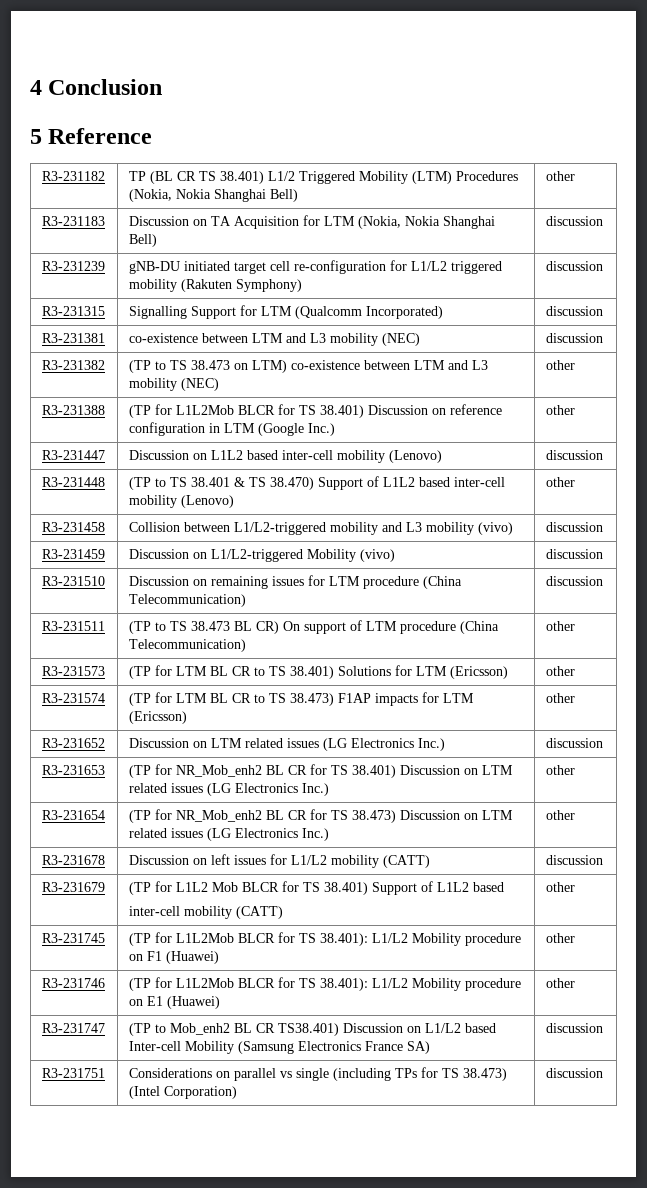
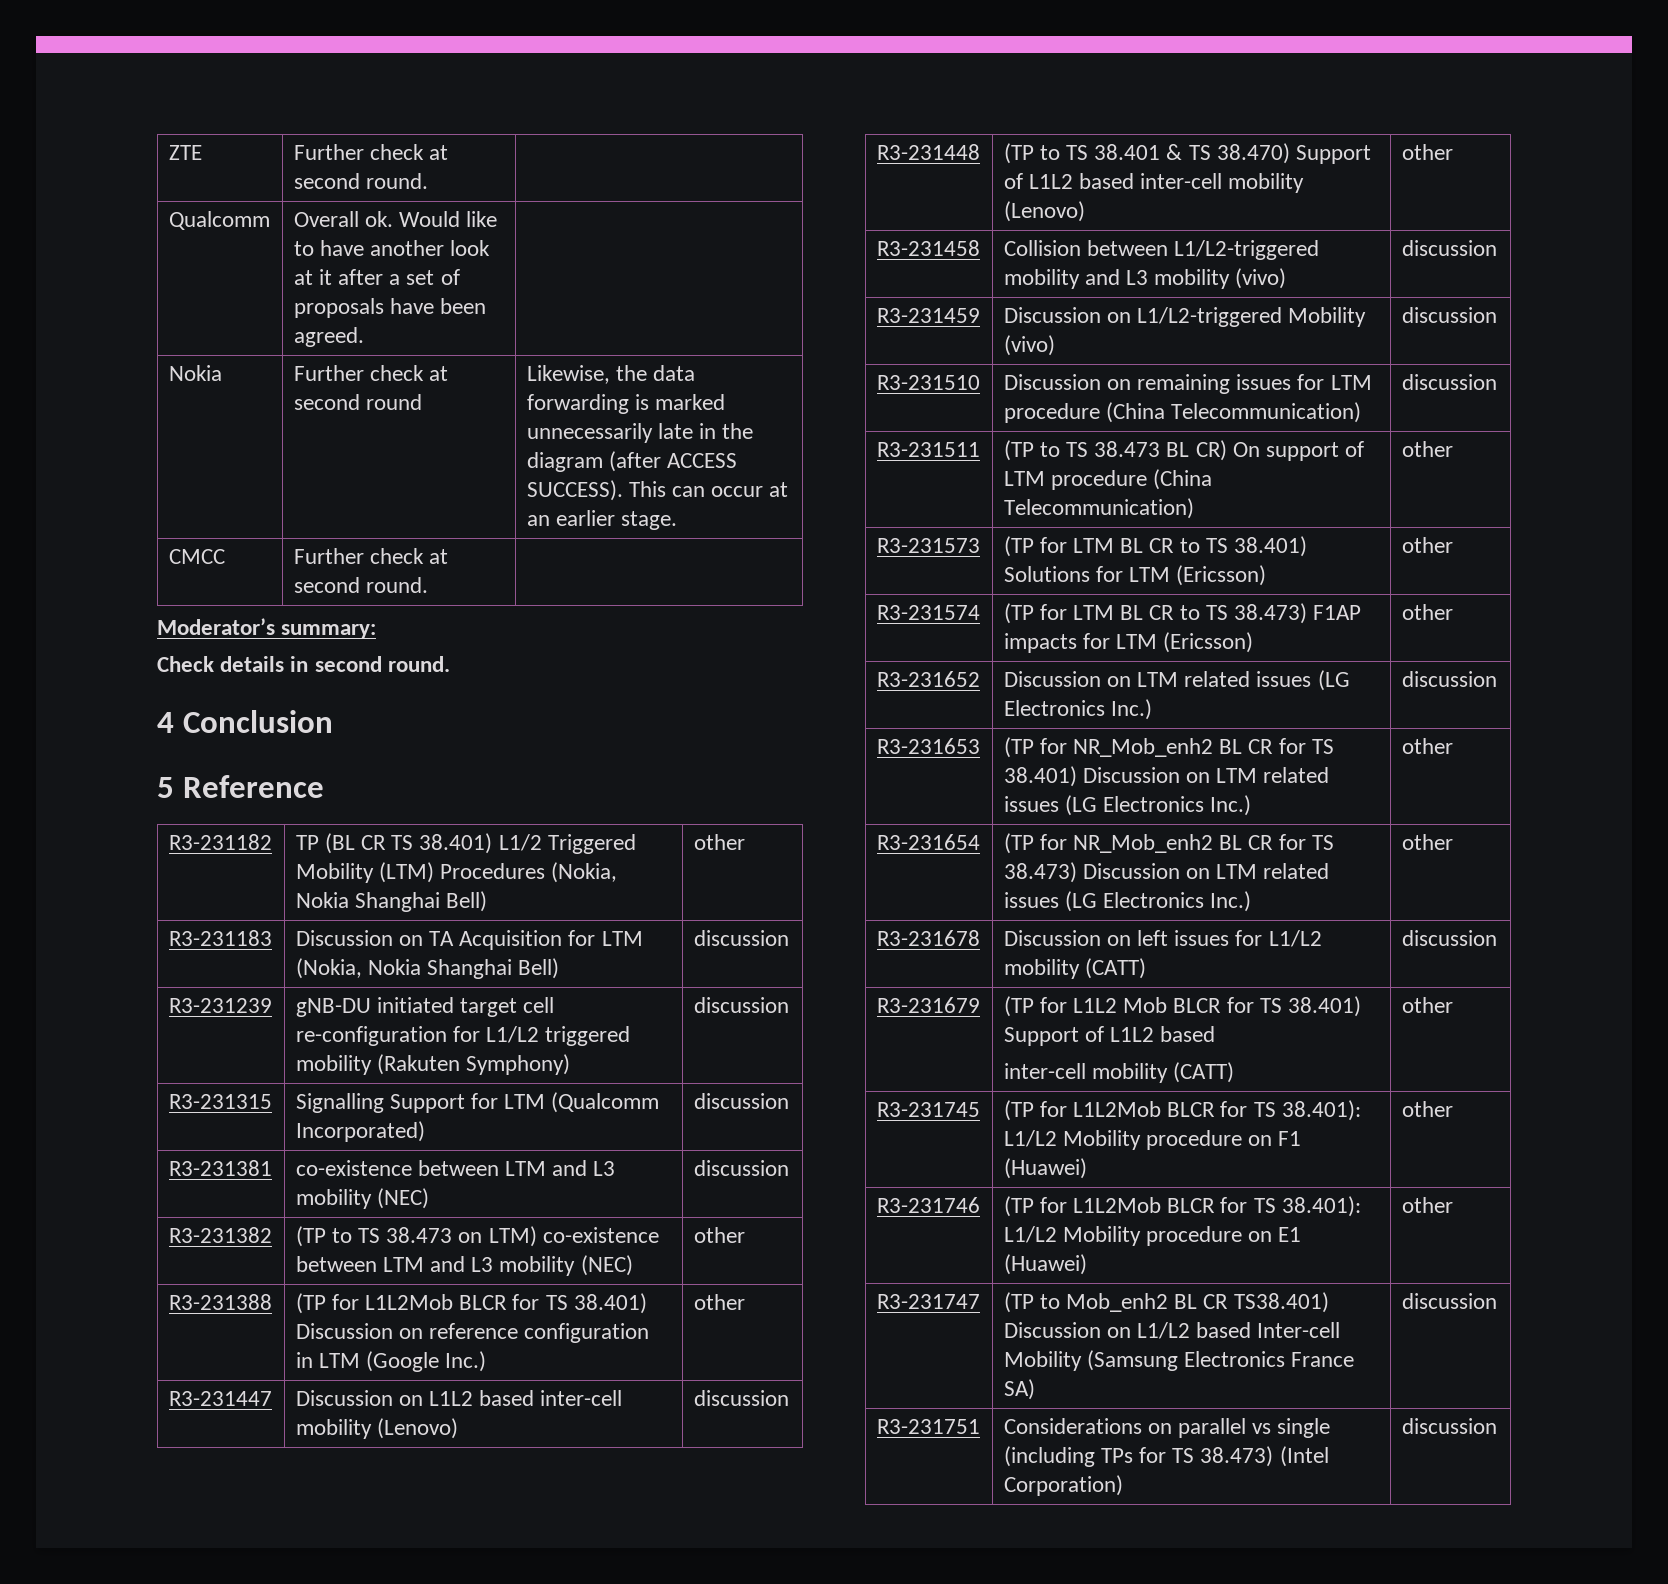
+ ZTE | Further check at second round. |
+ Qualcomm | Overall ok. Would like to have another look at it after a set of proposals have been agreed. |
+ Nokia | Further check at second round | Likewise, the data forwarding is marked unnecessarily late in the diagram (after ACCESS SUCCESS). This can occur at an earlier stage.
+ CMCC | Further check at second round. |
+ Moderator’s summary:
+ Check details in second round.

